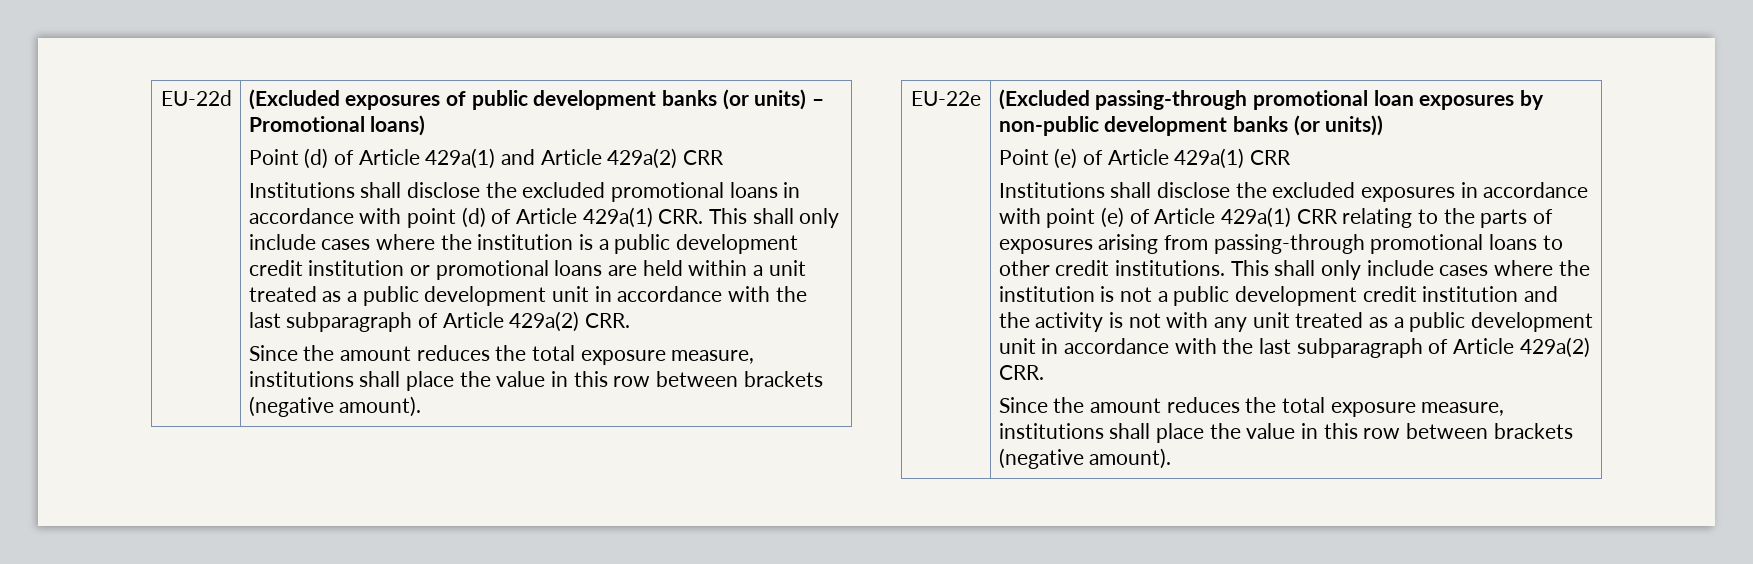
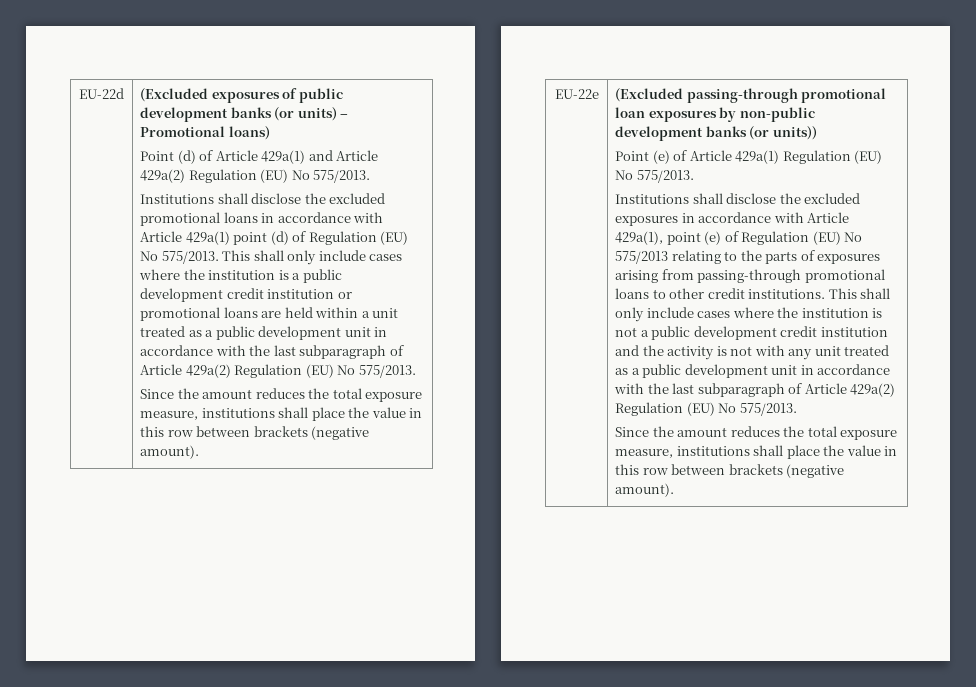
- Point (d) of Article 429a(1) and Article 429a(2) CRR
+ Point (d) of Article 429a(1) and Article 429a(2) Regulation (EU) No 575/2013.
- Institutions shall disclose the excluded promotional loans in accordance with point (d) of Article 429a(1) CRR. This shall only include cases where the institution is a public development credit institution or promotional loans are held within a unit treated as a public development unit in accordance with the last subparagraph of Article 429a(2) CRR.
+ Institutions shall disclose the excluded promotional loans in accordance with Article 429a(1) point (d) of Regulation (EU) No 575/2013. This shall only include cases where the institution is a public development credit institution or promotional loans are held within a unit treated as a public development unit in accordance with the last subparagraph of Article 429a(2) Regulation (EU) No 575/2013.
- Point (e) of Article 429a(1) CRR
+ Point (e) of Article 429a(1) Regulation (EU) No 575/2013.
- Institutions shall disclose the excluded exposures in accordance with point (e) of Article 429a(1) CRR relating to the parts of exposures arising from passing-through promotional loans to other credit institutions.
+ Institutions shall disclose the excluded exposures in accordance with Article 429a(1), point (e) of Regulation (EU) No 575/2013 relating to the parts of exposures arising from passing-through promotional loans to other credit institutions.
- This shall only include cases where the institution is not a public development credit institution and the activity is not with any unit treated as a public development unit in accordance with the last subparagraph of Article 429a(2) CRR.
+ This shall only include cases where the institution is not a public development credit institution and the activity is not with any unit treated as a public development unit in accordance with the last subparagraph of Article 429a(2) Regulation (EU) No 575/2013.

